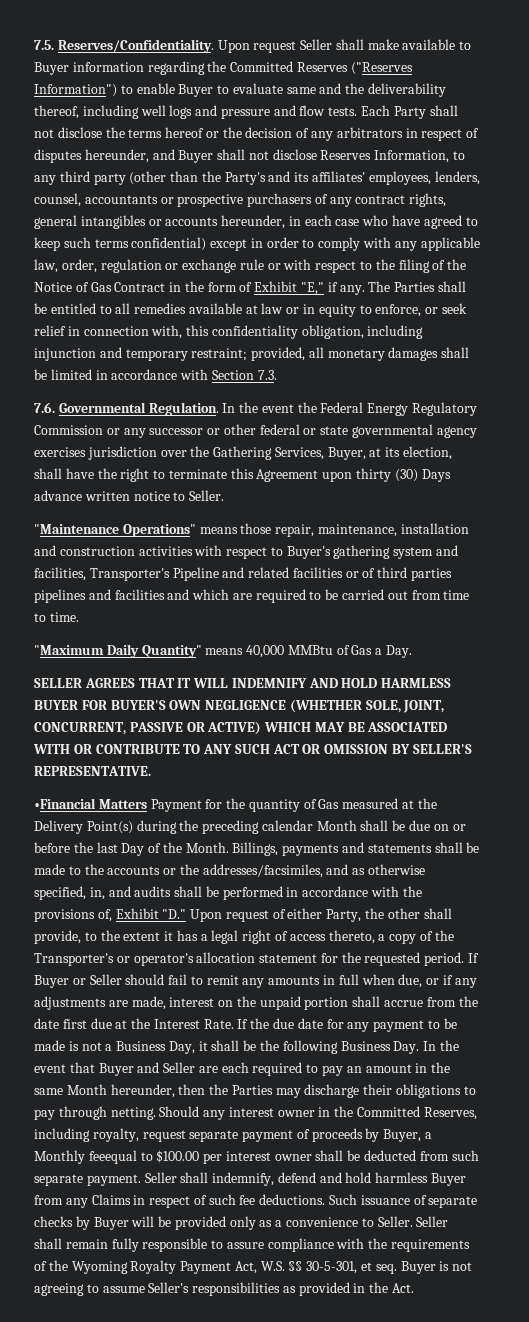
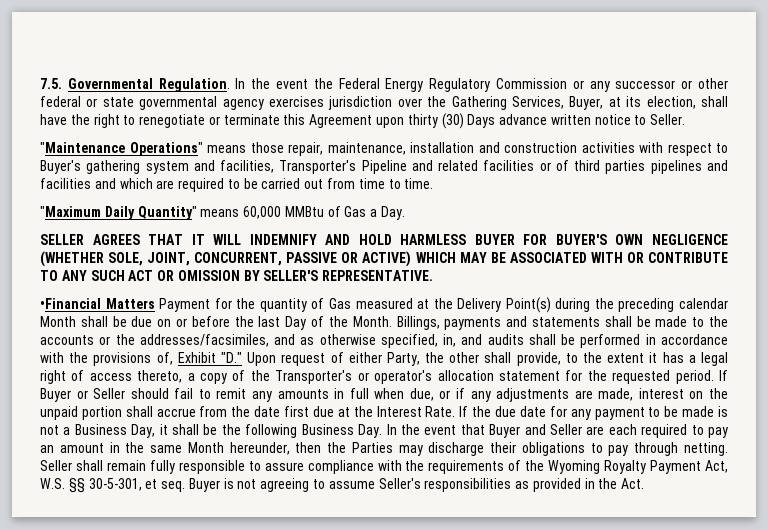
- 7.5. Reserves/Confidentiality. Upon request Seller shall make available to Buyer information regarding the Committed Reserves ("Reserves Information") to enable Buyer to evaluate same and the deliverability thereof, including well logs and pressure and flow tests. Each Party shall not disclose the terms hereof or the decision of any arbitrators in respect of disputes hereunder, and Buyer shall not disclose Reserves Information, to any third party (other than the Party's and its affiliates' employees, lenders, counsel, accountants or prospective purchasers of any contract rights, general intangibles or accounts hereunder, in each case who have agreed to keep such terms confidential) except in order to comply with any applicable law, order, regulation or exchange rule or with respect to the filing of the Notice of Gas Contract in the form of Exhibit "E," if any. The Parties shall be entitled to all remedies available at law or in equity to enforce, or seek relief in connection with, this confidentiality obligation, including injunction and temporary restraint; provided, all monetary damages shall be limited in accordance with Section 7.3.
- 7.6. Governmental Regulation.
+ 7.5. Governmental Regulation.
- In the event the Federal Energy Regulatory Commission or any successor or other federal or state governmental agency exercises jurisdiction over the Gathering Services, Buyer, at its election, shall have the right to terminate this Agreement upon thirty (30) Days advance written notice to Seller.
+ In the event the Federal Energy Regulatory Commission or any successor or other federal or state governmental agency exercises jurisdiction over the Gathering Services, Buyer, at its election, shall have the right to renegotiate or terminate this Agreement upon thirty (30) Days advance written notice to Seller.
- "Maximum Daily Quantity" means 40,000 MMBtu of Gas a Day.
+ "Maximum Daily Quantity" means 60,000 MMBtu of Gas a Day.
- Should any interest owner in the Committed Reserves, including royalty, request separate payment of proceeds by Buyer, a Monthly feeequal to $100.00 per interest owner shall be deducted from such separate payment. Seller shall indemnify, defend and hold harmless Buyer from any Claims in respect of such fee deductions. Such issuance of separate checks by Buyer will be provided only as a convenience to Seller.

